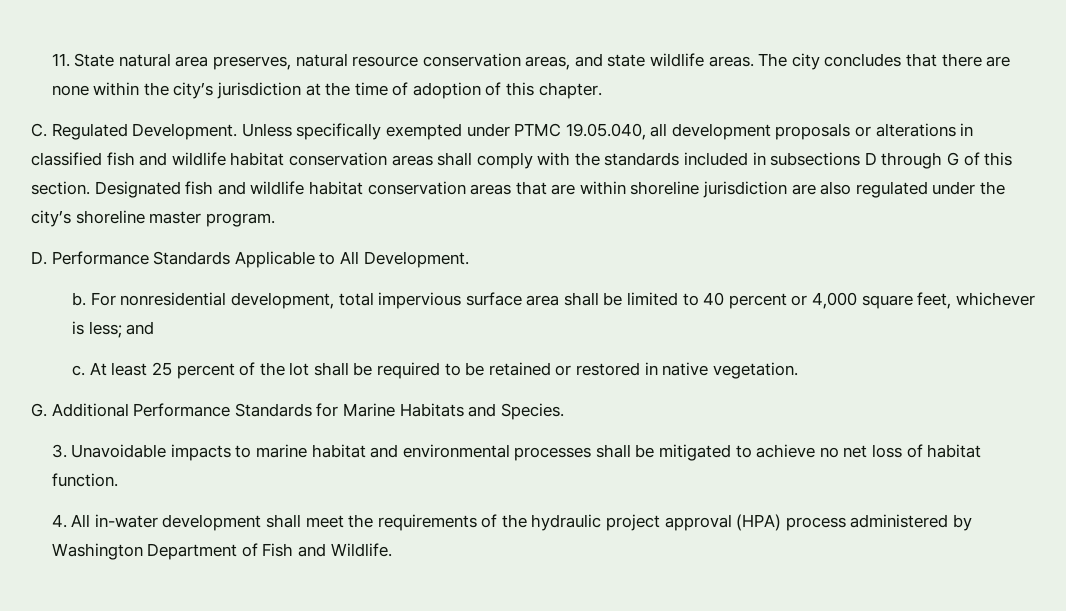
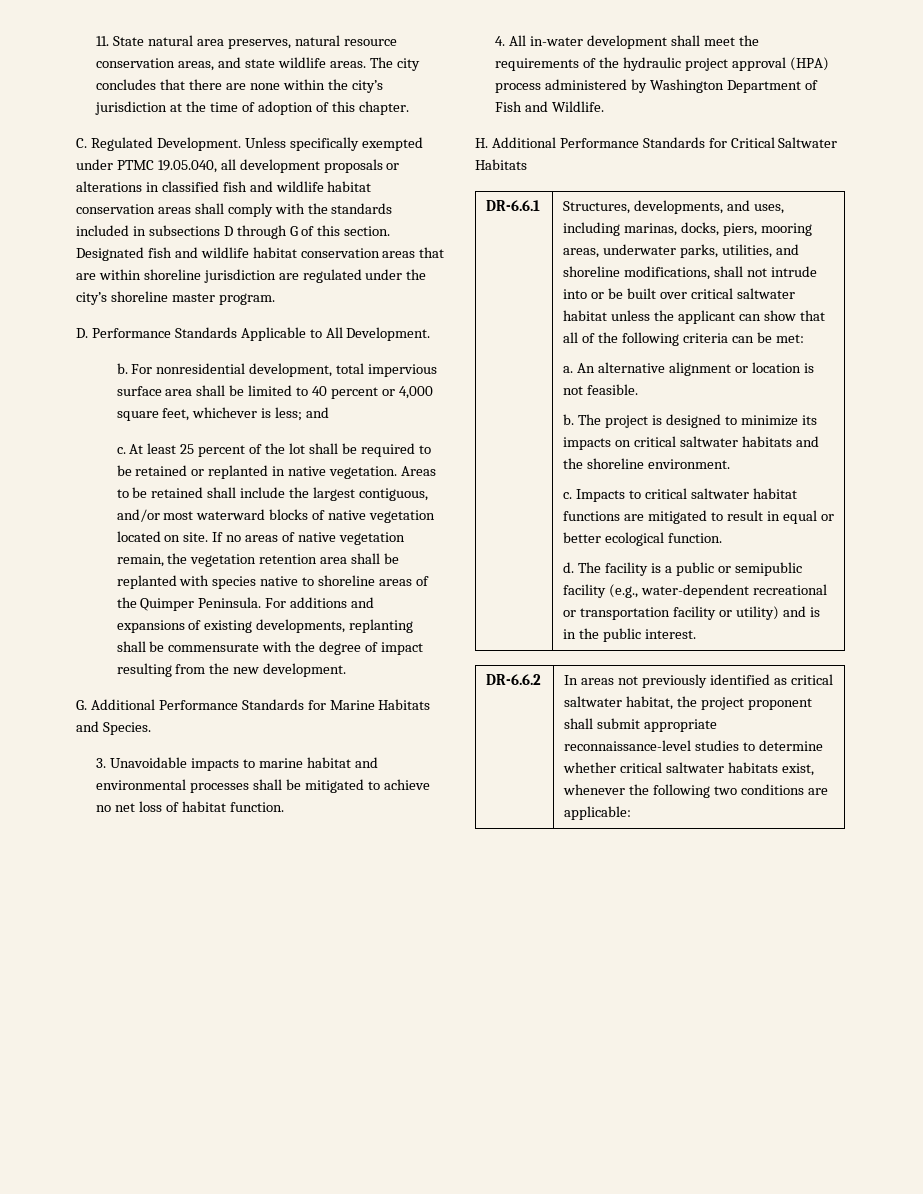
- Designated fish and wildlife habitat conservation areas that are within shoreline jurisdiction are also regulated under the city’s shoreline master program.
+ Designated fish and wildlife habitat conservation areas that are within shoreline jurisdiction are regulated under the city’s shoreline master program.
- At least 25 percent of the lot shall be required to be retained or restored in native vegetation.
+ At least 25 percent of the lot shall be required to be retained or replanted in native vegetation. Areas to be retained shall include the largest contiguous, and/or most waterward blocks of native vegetation located on site. If no areas of native vegetation remain, the vegetation retention area shall be replanted with species native to shoreline areas of the Quimper Peninsula. For additions and expansions of existing developments, replanting shall be commensurate with the degree of impact resulting from the new development.
+ H. Additional Performance Standards for Critical Saltwater Habitats
+ DR-6.6.1 | Structures, developments, and uses, including marinas, docks, piers, mooring areas, underwater parks, utilities, and shoreline modifications, shall not intrude into or be built over critical saltwater habitat unless the applicant can show that all of the following criteria can be met:
+ a. An alternative alignment or location is not feasible.
+ b. The project is designed to minimize its impacts on critical saltwater habitats and the shoreline environment.
+ c. Impacts to critical saltwater habitat functions are mitigated to result in equal or better ecological function.
+ d. The facility is a public or semipublic facility (e.g., water-dependent recreational or transportation facility or utility) and is in the public interest.
+ DR-6.6.2 | In areas not previously identified as critical saltwater habitat, the project proponent shall submit appropriate reconnaissance-level studies to determine whether critical saltwater habitats exist, whenever the following two conditions are applicable:

